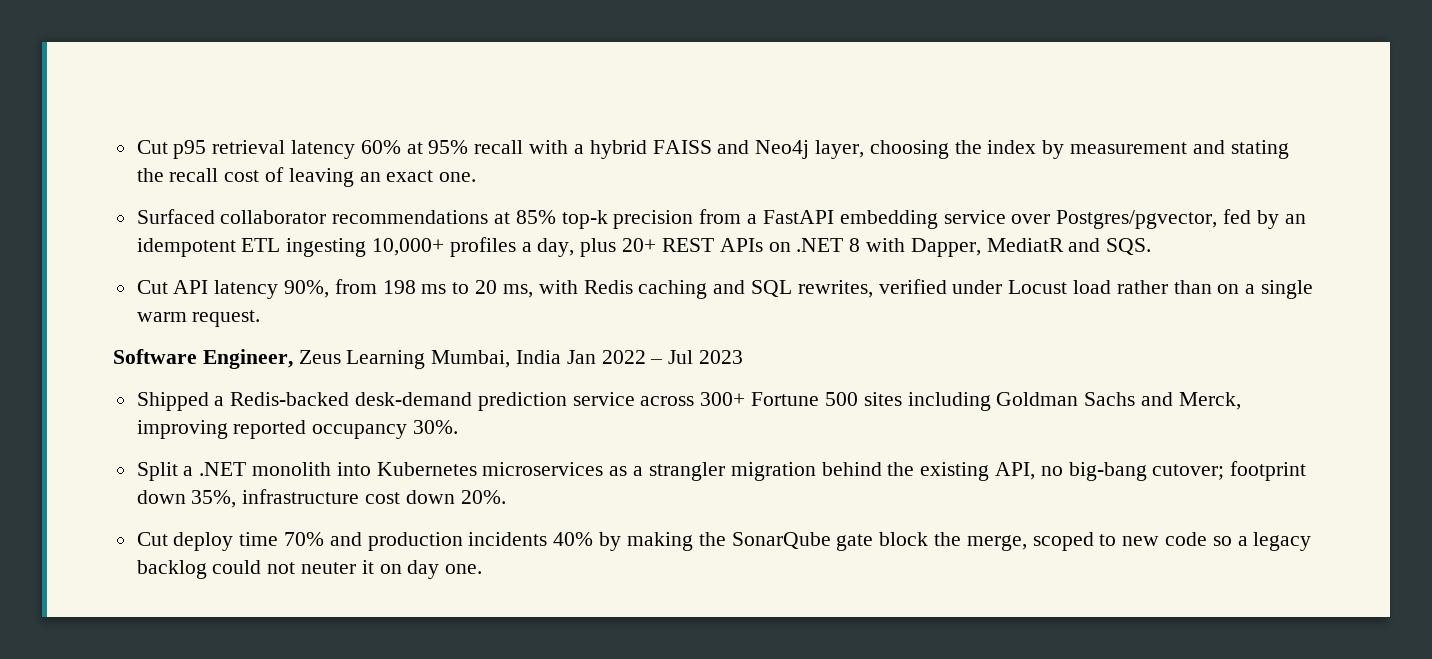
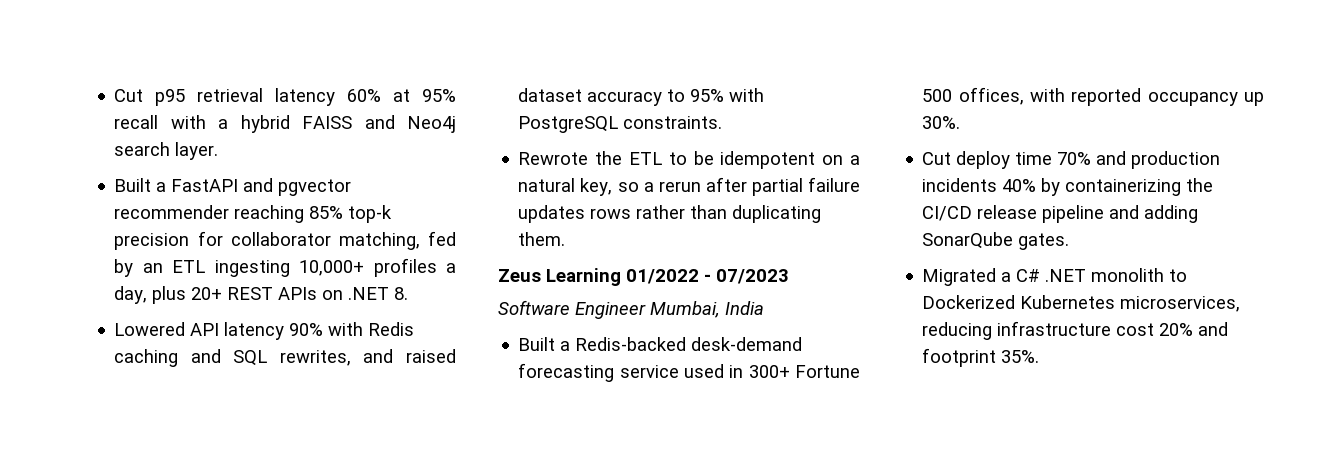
- Cut p95 retrieval latency 60% at 95% recall with a hybrid FAISS and Neo4j layer, choosing the index by measurement and stating the recall cost of leaving an exact one.
- Surfaced collaborator recommendations at 85% top-k precision from a FastAPI embedding service over Postgres/pgvector, fed by an idempotent ETL ingesting 10,000+ profiles a day, plus 20+ REST APIs on .NET 8 with Dapper, MediatR and SQS.
- Cut API latency 90%, from 198 ms to 20 ms, with Redis caching and SQL rewrites, verified under Locust load rather than on a single warm request.
- Software Engineer, Zeus Learning Mumbai, India Jan 2022 – Jul 2023
- Shipped a Redis-backed desk-demand prediction service across 300+ Fortune 500 sites including Goldman Sachs and Merck, improving reported occupancy 30%.
+ Cut p95 retrieval latency 60% at 95% recall with a hybrid FAISS and Neo4j search layer.
+ Built a FastAPI and pgvector recommender reaching 85% top-k precision for collaborator matching, fed by an ETL ingesting 10,000+ profiles a day, plus 20+ REST APIs on .NET 8.
+ Lowered API latency 90% with Redis caching and SQL rewrites, and raised dataset accuracy to 95% with PostgreSQL constraints.
+ Rewrote the ETL to be idempotent on a natural key, so a rerun after partial failure updates rows rather than duplicating them.
+ Zeus Learning 01/2022 - 07/2023
+ Software Engineer Mumbai, India
+ Built a Redis-backed desk-demand forecasting service used in 300+ Fortune 500 offices, with reported occupancy up 30%.
- Split a .NET monolith into Kubernetes microservices as a strangler migration behind the existing API, no big-bang cutover; footprint down 35%, infrastructure cost down 20%.
- Cut deploy time 70% and production incidents 40% by making the SonarQube gate block the merge, scoped to new code so a legacy backlog could not neuter it on day one.
+ Cut deploy time 70% and production incidents 40% by containerizing the CI/CD release pipeline and adding SonarQube gates.
+ Migrated a C# .NET monolith to Dockerized Kubernetes microservices, reducing infrastructure cost 20% and footprint 35%.

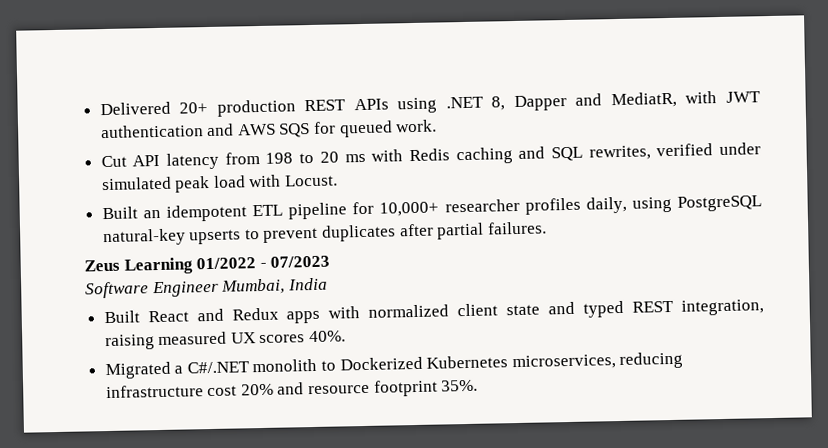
- Cut p95 retrieval latency 60% at 95% recall with a hybrid FAISS and Neo4j search layer.
- Built a FastAPI and pgvector recommender reaching 85% top-k precision for collaborator matching, fed by an ETL ingesting 10,000+ profiles a day, plus 20+ REST APIs on .NET 8.
- Lowered API latency 90% with Redis caching and SQL rewrites, and raised dataset accuracy to 95% with PostgreSQL constraints.
- Rewrote the ETL to be idempotent on a natural key, so a rerun after partial failure updates rows rather than duplicating them.
+ Delivered 20+ production REST APIs using .NET 8, Dapper and MediatR, with JWT authentication and AWS SQS for queued work.
+ Cut API latency from 198 to 20 ms with Redis caching and SQL rewrites, verified under simulated peak load with Locust.
+ Built an idempotent ETL pipeline for 10,000+ researcher profiles daily, using PostgreSQL natural-key upserts to prevent duplicates after partial failures.
- Built a Redis-backed desk-demand forecasting service used in 300+ Fortune 500 offices, with reported occupancy up 30%.
- Cut deploy time 70% and production incidents 40% by containerizing the CI/CD release pipeline and adding SonarQube gates.
+ Built React and Redux apps with normalized client state and typed REST integration, raising measured UX scores 40%.
- Migrated a C# .NET monolith to Dockerized Kubernetes microservices, reducing infrastructure cost 20% and footprint 35%.
+ Migrated a C#/.NET monolith to Dockerized Kubernetes microservices, reducing infrastructure cost 20% and resource footprint 35%.

